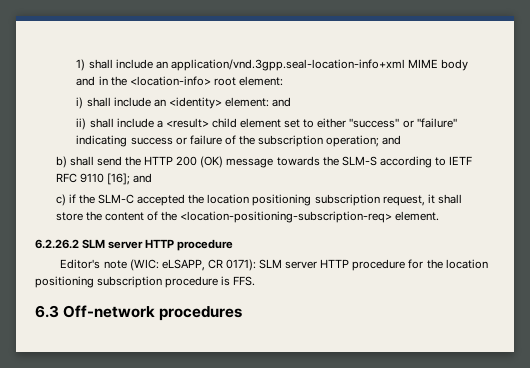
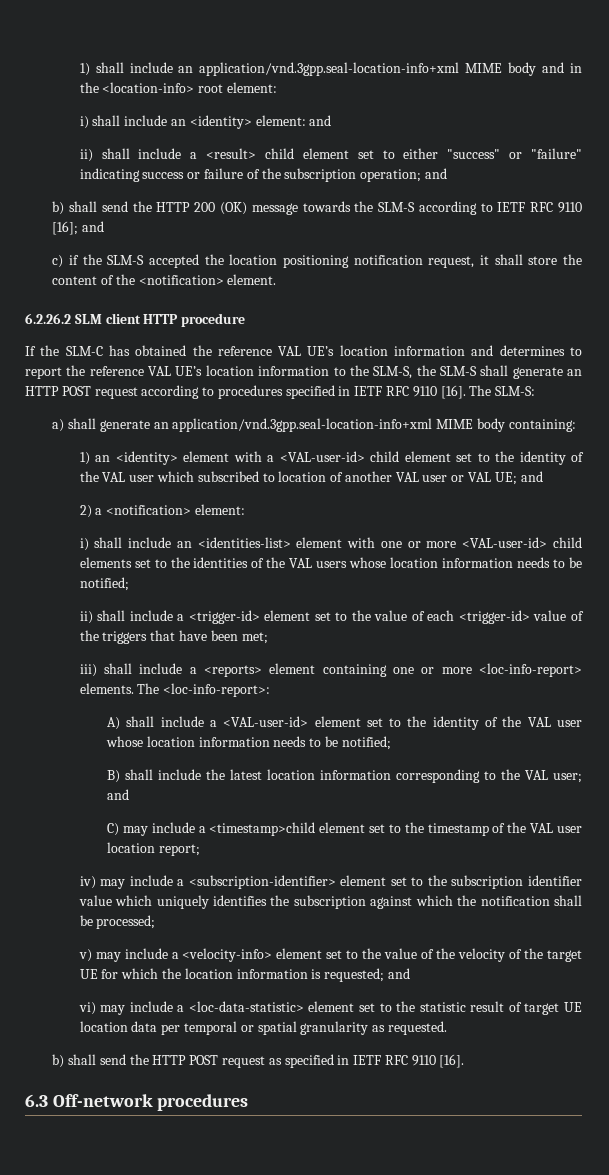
- c) if the SLM-C accepted the location positioning subscription request, it shall store the content of the <location-positioning-subscription-req> element.
+ c) if the SLM-S accepted the location positioning notification request, it shall store the content of the <notification> element.
- 6.2.26.2 SLM server HTTP procedure
+ 6.2.26.2 SLM client HTTP procedure
- Editor's note (WIC: eLSAPP, CR 0171): SLM server HTTP procedure for the location positioning subscription procedure is FFS.
+ If the SLM-C has obtained the reference VAL UE’s location information and determines to report the reference VAL UE’s location information to the SLM-S, the SLM-S shall generate an HTTP POST request according to procedures specified in IETF RFC 9110 [16]. The SLM-S:
+ a) shall generate an application/vnd.3gpp.seal-location-info+xml MIME body containing:
+ 1) an <identity> element with a <VAL-user-id> child element set to the identity of the VAL user which subscribed to location of another VAL user or VAL UE; and
+ 2) a <notification> element:
+ i) shall include an <identities-list> element with one or more <VAL-user-id> child elements set to the identities of the VAL users whose location information needs to be notified;
+ ii) shall include a <trigger-id> element set to the value of each <trigger-id> value of the triggers that have been met;
+ iii) shall include a <reports> element containing one or more <loc-info-report> elements. The <loc-info-report>:
+ A) shall include a <VAL-user-id> element set to the identity of the VAL user whose location information needs to be notified;
+ B) shall include the latest location information corresponding to the VAL user; and
+ C) may include a <timestamp>child element set to the timestamp of the VAL user location report;
+ iv) may include a <subscription-identifier> element set to the subscription identifier value which uniquely identifies the subscription against which the notification shall be processed;
+ v) may include a <velocity-info> element set to the value of the velocity of the target UE for which the location information is requested; and
+ vi) may include a <loc-data-statistic> element set to the statistic result of target UE location data per temporal or spatial granularity as requested.
+ b) shall send the HTTP POST request as specified in IETF RFC 9110 [16].

